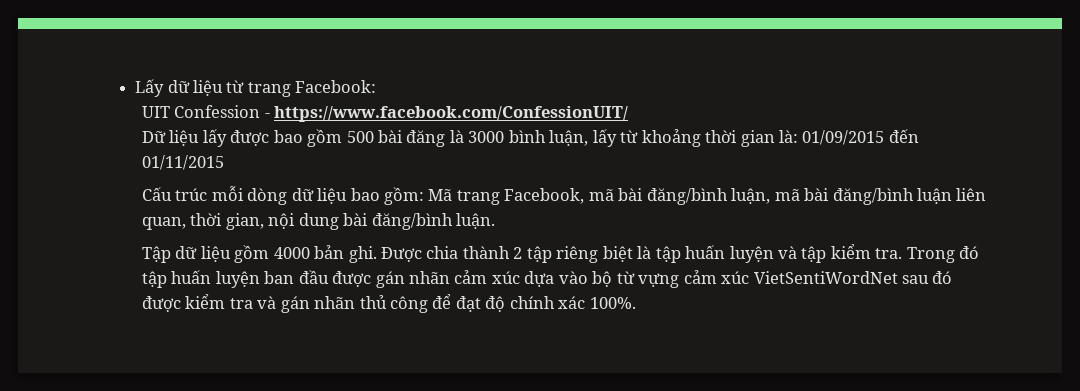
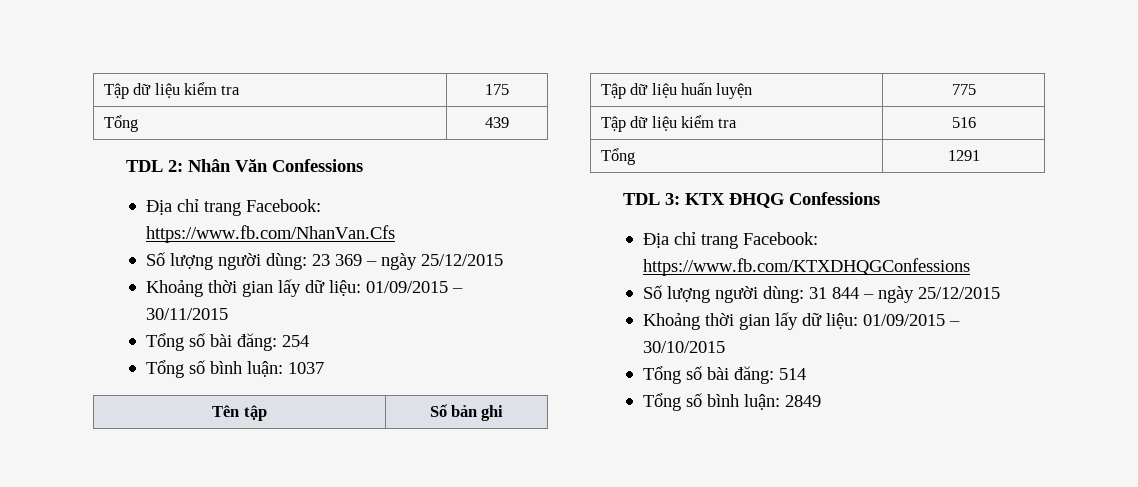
- Lấy dữ liệu từ trang Facebook:
- UIT Confession - https://www.facebook.com/ConfessionUIT/
- Dữ liệu lấy được bao gồm 500 bài đăng là 3000 bình luận, lấy từ khoảng thời gian là: 01/09/2015 đến 01/11/2015
- Cấu trúc mỗi dòng dữ liệu bao gồm: Mã trang Facebook, mã bài đăng/bình luận, mã bài đăng/bình luận liên quan, thời gian, nội dung bài đăng/bình luận.
- Tập dữ liệu gồm 4000 bản ghi. Được chia thành 2 tập riêng biệt là tập huấn luyện và tập kiểm tra. Trong đó tập huấn luyện ban đầu được gán nhãn cảm xúc dựa vào bộ từ vựng cảm xúc VietSentiWordNet sau đó được kiểm tra và gán nhãn thủ công để đạt độ chính xác 100%.
+ Tập dữ liệu kiểm tra | 175
+ Tổng | 439
+ TDL 2: Nhân Văn Confessions
+ Địa chỉ trang Facebook: https://www.fb.com/NhanVan.Cfs
+ Số lượng người dùng: 23 369 – ngày 25/12/2015
+ Khoảng thời gian lấy dữ liệu: 01/09/2015 – 30/11/2015
+ Tổng số bài đăng: 254
+ Tổng số bình luận: 1037
+ Tên tập | Số bản ghi
+ Tập dữ liệu huấn luyện | 775
+ Tập dữ liệu kiểm tra | 516
+ Tổng | 1291
+ TDL 3: KTX ĐHQG Confessions
+ Địa chỉ trang Facebook: https://www.fb.com/KTXDHQGConfessions
+ Số lượng người dùng: 31 844 – ngày 25/12/2015
+ Khoảng thời gian lấy dữ liệu: 01/09/2015 – 30/10/2015
+ Tổng số bài đăng: 514
+ Tổng số bình luận: 2849

